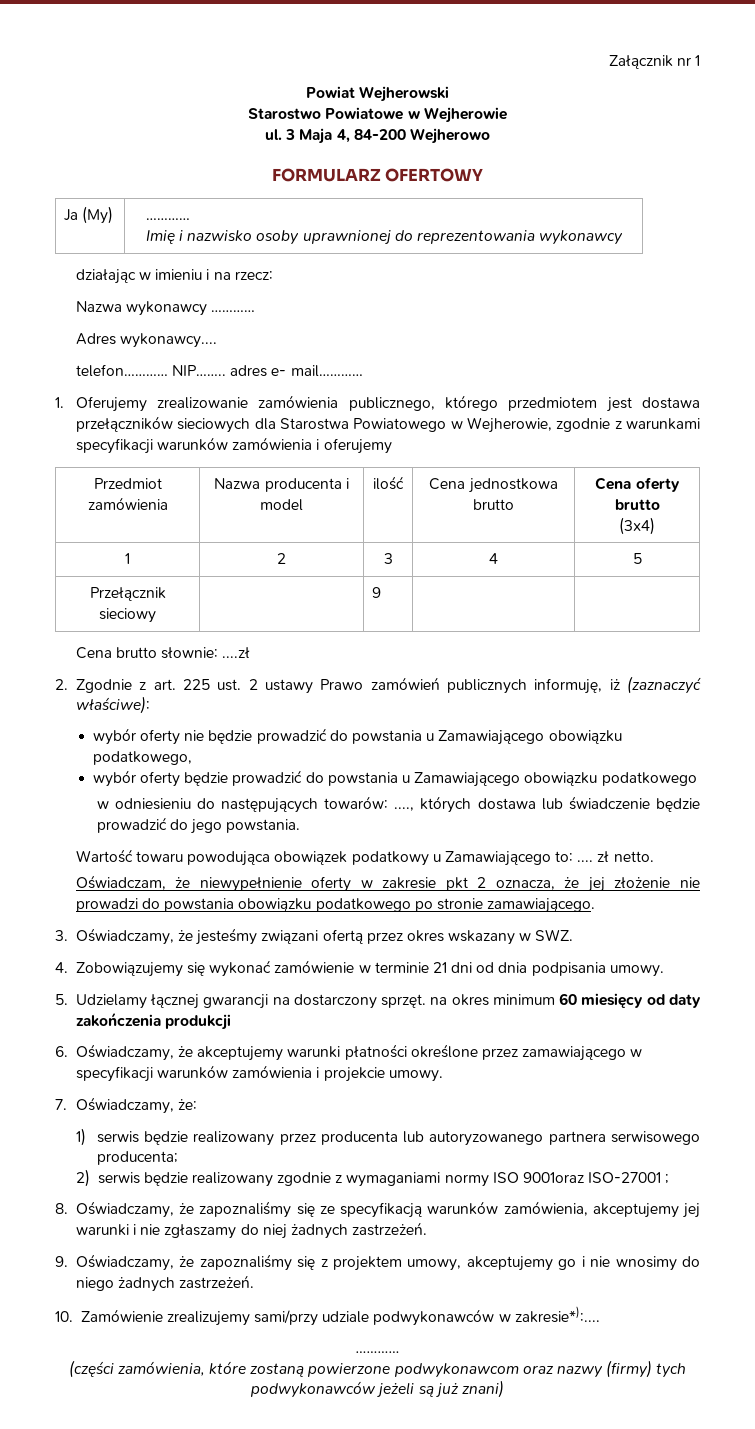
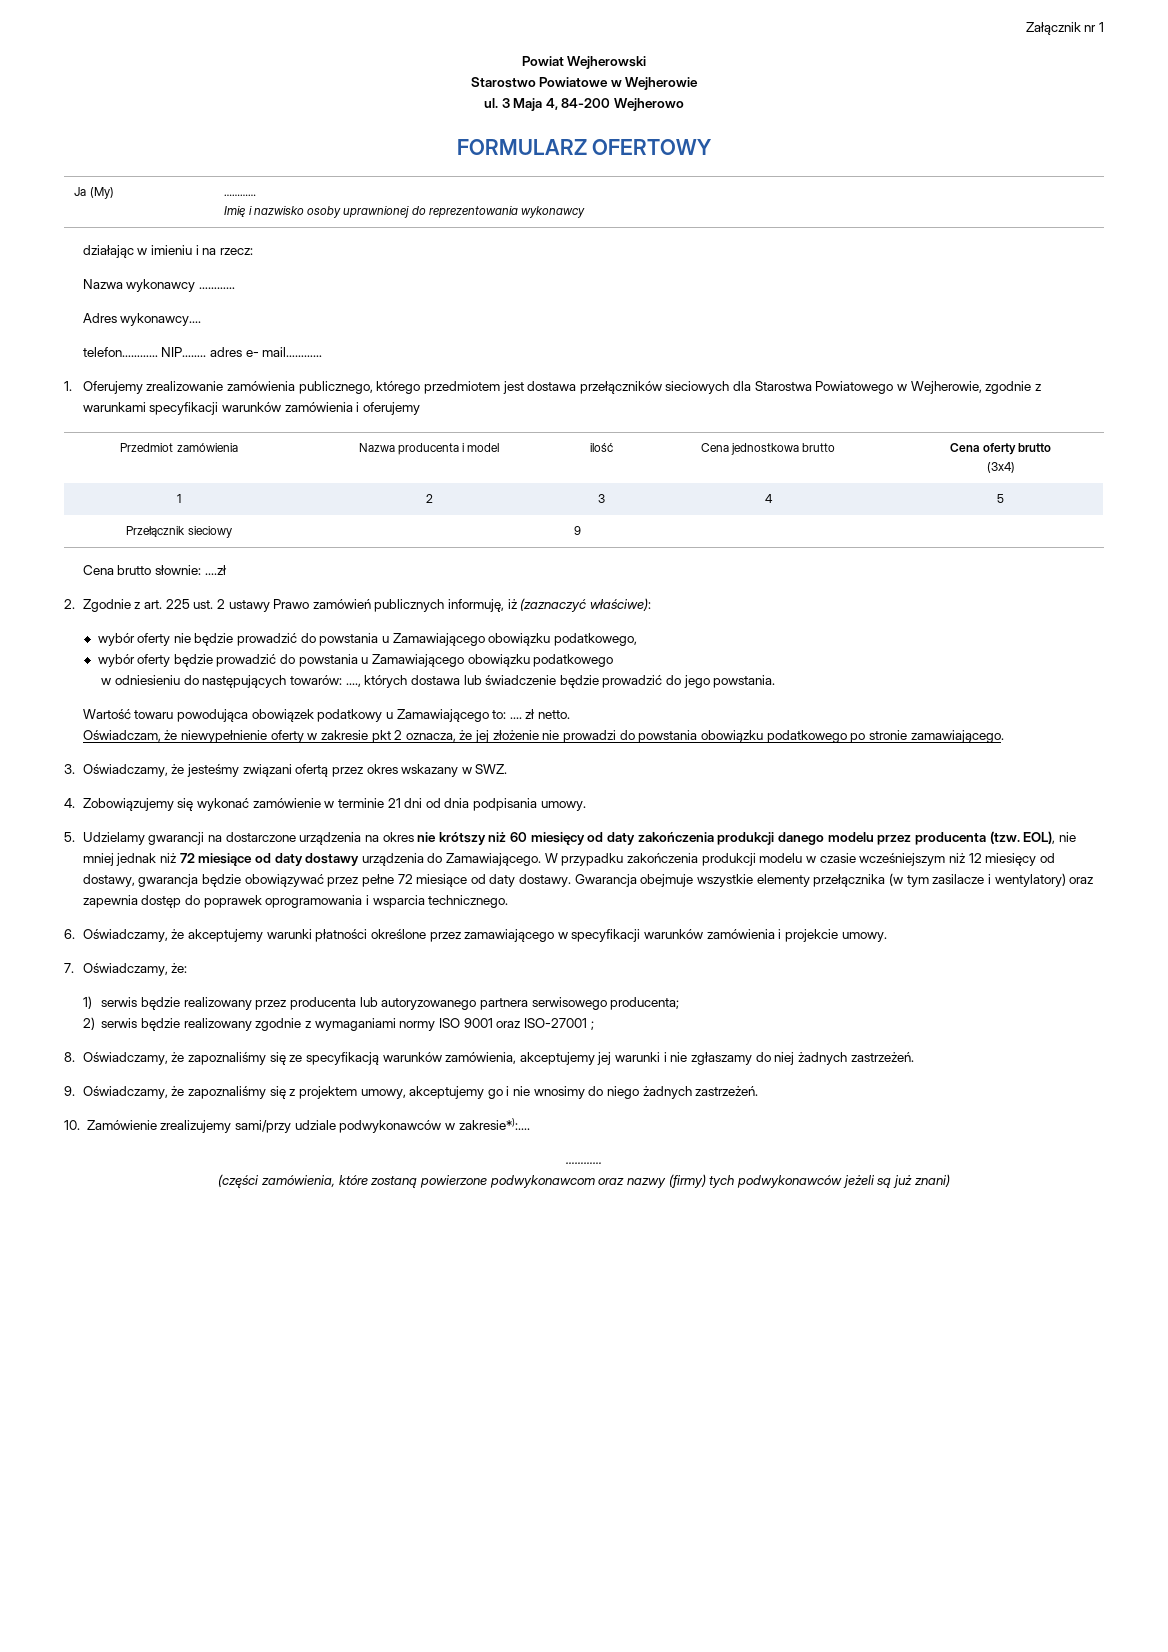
- 5. Udzielamy łącznej gwarancji na dostarczony sprzęt. na okres minimum 60 miesięcy od daty zakończenia produkcji
+ 5. Udzielamy gwarancji na dostarczone urządzenia na okres nie krótszy niż 60 miesięcy od daty zakończenia produkcji danego modelu przez producenta (tzw. EOL), nie mniej jednak niż 72 miesiące od daty dostawy urządzenia do Zamawiającego. W przypadku zakończenia produkcji modelu w czasie wcześniejszym niż 12 miesięcy od dostawy, gwarancja będzie obowiązywać przez pełne 72 miesiące od daty dostawy. Gwarancja obejmuje wszystkie elementy przełącznika (w tym zasilacze i wentylatory) oraz zapewnia dostęp do poprawek oprogramowania i wsparcia technicznego.
- 2) serwis będzie realizowany zgodnie z wymaganiami normy ISO 9001oraz ISO-27001 ;
+ 2) serwis będzie realizowany zgodnie z wymaganiami normy ISO 9001 oraz ISO-27001 ;

